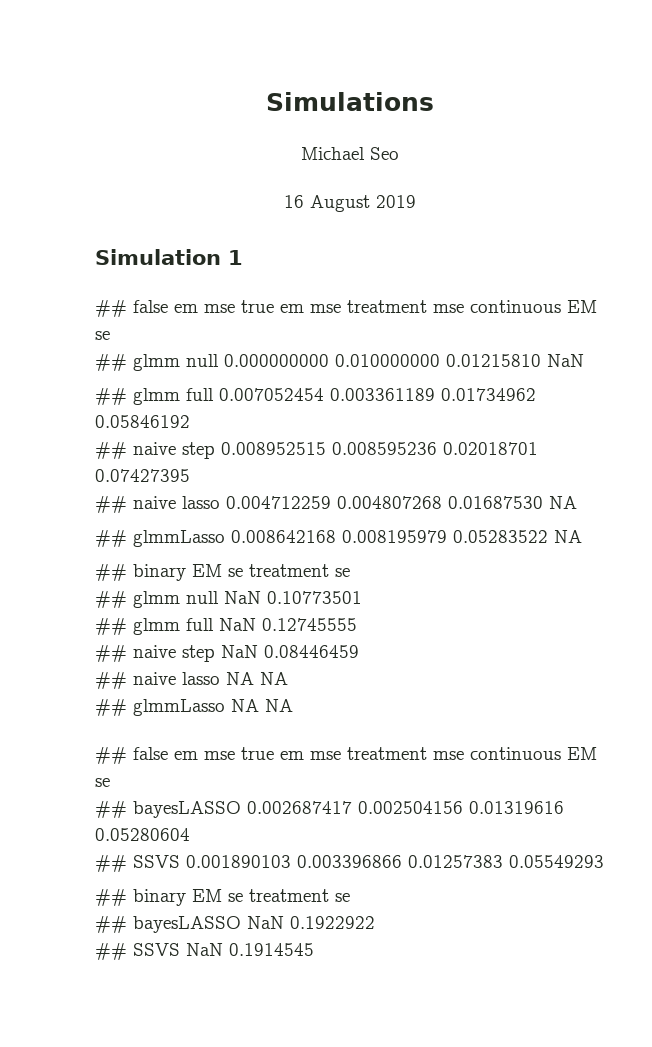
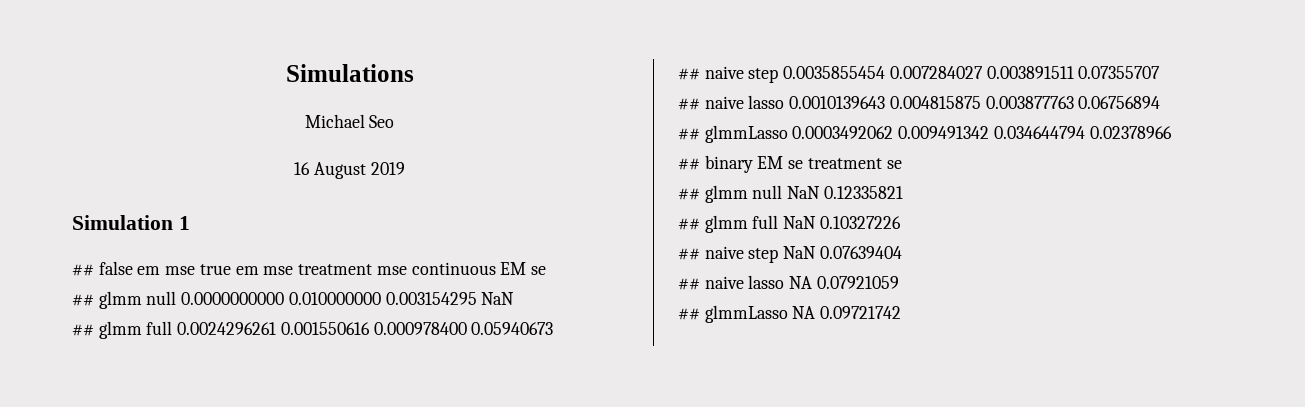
- ## glmm null 0.000000000 0.010000000 0.01215810 NaN
+ ## glmm null 0.0000000000 0.010000000 0.003154295 NaN
- ## glmm full 0.007052454 0.003361189 0.01734962 0.05846192
- ## naive step 0.008952515 0.008595236 0.02018701 0.07427395
- ## naive lasso 0.004712259 0.004807268 0.01687530 NA
- ## glmmLasso 0.008642168 0.008195979 0.05283522 NA
+ ## glmm full 0.0024296261 0.001550616 0.000978400 0.05940673
+ ## naive step 0.0035855454 0.007284027 0.003891511 0.07355707
+ ## naive lasso 0.0010139643 0.004815875 0.003877763 0.06756894
+ ## glmmLasso 0.0003492062 0.009491342 0.034644794 0.02378966
- ## glmm null NaN 0.10773501
+ ## glmm null NaN 0.12335821
- ## glmm full NaN 0.12745555
+ ## glmm full NaN 0.10327226
- ## naive step NaN 0.08446459
+ ## naive step NaN 0.07639404
- ## naive lasso NA NA
+ ## naive lasso NA 0.07921059
- ## glmmLasso NA NA
- ## false em mse true em mse treatment mse continuous EM se
- ## bayesLASSO 0.002687417 0.002504156 0.01319616 0.05280604
- ## SSVS 0.001890103 0.003396866 0.01257383 0.05549293
- ## binary EM se treatment se
- ## bayesLASSO NaN 0.1922922
- ## SSVS NaN 0.1914545
+ ## glmmLasso NA 0.09721742

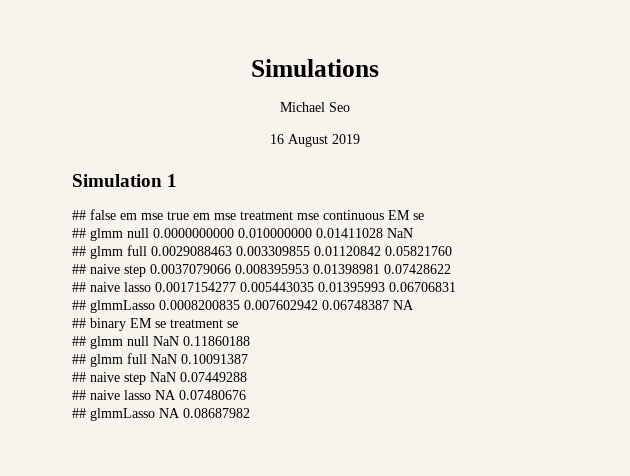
- ## glmm null 0.0000000000 0.010000000 0.003154295 NaN
+ ## glmm null 0.0000000000 0.010000000 0.01411028 NaN
- ## glmm full 0.0024296261 0.001550616 0.000978400 0.05940673
- ## naive step 0.0035855454 0.007284027 0.003891511 0.07355707
- ## naive lasso 0.0010139643 0.004815875 0.003877763 0.06756894
- ## glmmLasso 0.0003492062 0.009491342 0.034644794 0.02378966
+ ## glmm full 0.0029088463 0.003309855 0.01120842 0.05821760
+ ## naive step 0.0037079066 0.008395953 0.01398981 0.07428622
+ ## naive lasso 0.0017154277 0.005443035 0.01395993 0.06706831
+ ## glmmLasso 0.0008200835 0.007602942 0.06748387 NA
- ## glmm null NaN 0.12335821
+ ## glmm null NaN 0.11860188
- ## glmm full NaN 0.10327226
+ ## glmm full NaN 0.10091387
- ## naive step NaN 0.07639404
+ ## naive step NaN 0.07449288
- ## naive lasso NA 0.07921059
+ ## naive lasso NA 0.07480676
- ## glmmLasso NA 0.09721742
+ ## glmmLasso NA 0.08687982

